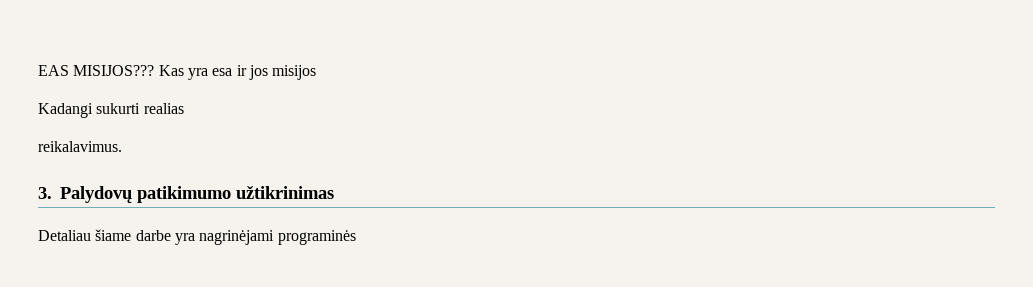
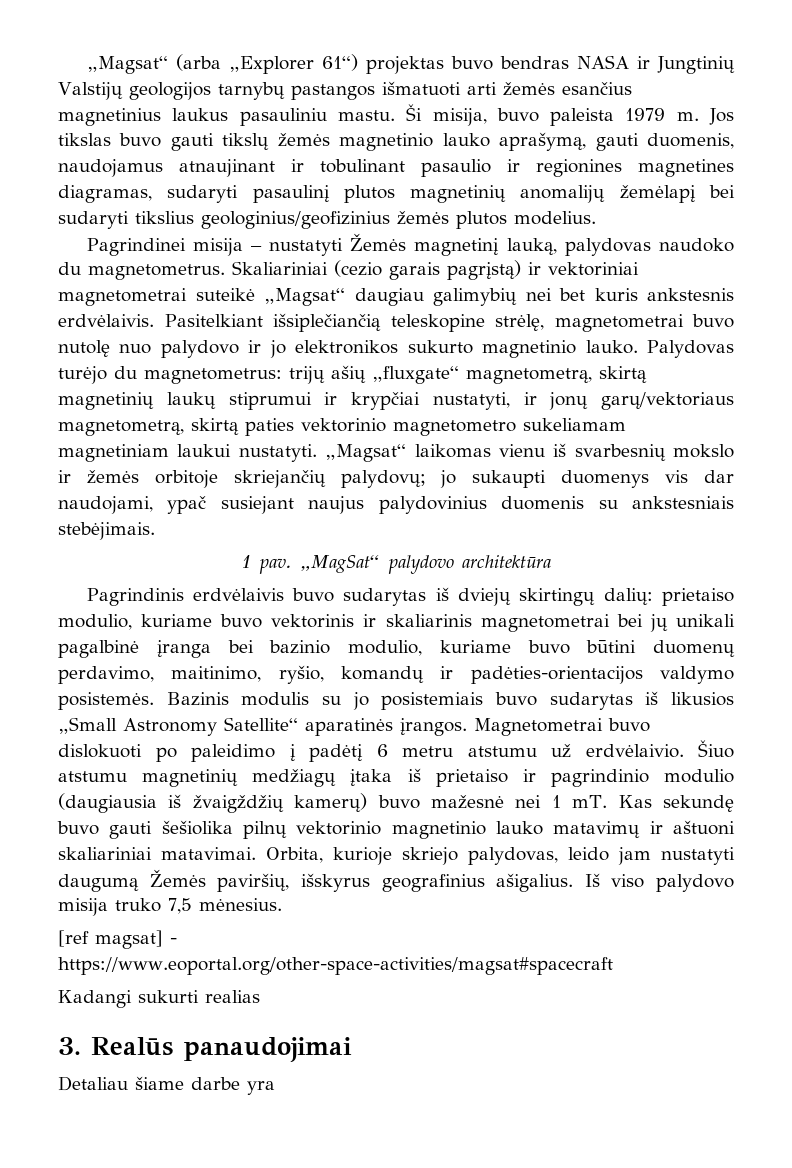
- EAS MISIJOS??? Kas yra esa ir jos misijos
+ „Magsat“ (arba „Explorer 61“) projektas buvo bendras NASA ir Jungtinių Valstijų geologijos tarnybų pastangos išmatuoti arti žemės esančius magnetinius laukus pasauliniu mastu. Ši misija, buvo paleista 1979 m. Jos tikslas buvo gauti tikslų žemės magnetinio lauko aprašymą, gauti duomenis, naudojamus atnaujinant ir tobulinant pasaulio ir regionines magnetines diagramas, sudaryti pasaulinį plutos magnetinių anomalijų žemėlapį bei sudaryti tikslius geologinius/geofizinius žemės plutos modelius.
+ Pagrindinei misija – nustatyti Žemės magnetinį lauką, palydovas naudoko du magnetometrus. Skaliariniai (cezio garais pagrįstą) ir vektoriniai magnetometrai suteikė „Magsat“ daugiau galimybių nei bet kuris ankstesnis erdvėlaivis. Pasitelkiant išsiplečiančią teleskopine strėlę, magnetometrai buvo nutolę nuo palydovo ir jo elektronikos sukurto magnetinio lauko. Palydovas turėjo du magnetometrus: trijų ašių „fluxgate“ magnetometrą, skirtą magnetinių laukų stiprumui ir krypčiai nustatyti, ir jonų garų/vektoriaus magnetometrą, skirtą paties vektorinio magnetometro sukeliamam magnetiniam laukui nustatyti. „Magsat“ laikomas vienu iš svarbesnių mokslo ir žemės orbitoje skriejančių palydovų; jo sukaupti duomenys vis dar naudojami, ypač susiejant naujus palydovinius duomenis su ankstesniais stebėjimais.
+ 1 pav. „MagSat“ palydovo architektūra
+ Pagrindinis erdvėlaivis buvo sudarytas iš dviejų skirtingų dalių: prietaiso modulio, kuriame buvo vektorinis ir skaliarinis magnetometrai bei jų unikali pagalbinė įranga bei bazinio modulio, kuriame buvo būtini duomenų perdavimo, maitinimo, ryšio, komandų ir padėties-orientacijos valdymo posistemės. Bazinis modulis su jo posistemiais buvo sudarytas iš likusios „Small Astronomy Satellite“ aparatinės įrangos. Magnetometrai buvo dislokuoti po paleidimo į padėtį 6 metru atstumu už erdvėlaivio. Šiuo atstumu magnetinių medžiagų įtaka iš prietaiso ir pagrindinio modulio (daugiausia iš žvaigždžių kamerų) buvo mažesnė nei 1 mT. Kas sekundę buvo gauti šešiolika pilnų vektorinio magnetinio lauko matavimų ir aštuoni skaliariniai matavimai. Orbita, kurioje skriejo palydovas, leido jam nustatyti daugumą Žemės paviršių, išskyrus geografinius ašigalius. Iš viso palydovo misija truko 7,5 mėnesius.
+ [ref magsat] - https://www.eoportal.org/other-space-activities/magsat#spacecraft
- reikalavimus.
- 3. Palydovų patikimumo užtikrinimas
+ 3. Realūs panaudojimai
- Detaliau šiame darbe yra nagrinėjami programinės
+ Detaliau šiame darbe yra

